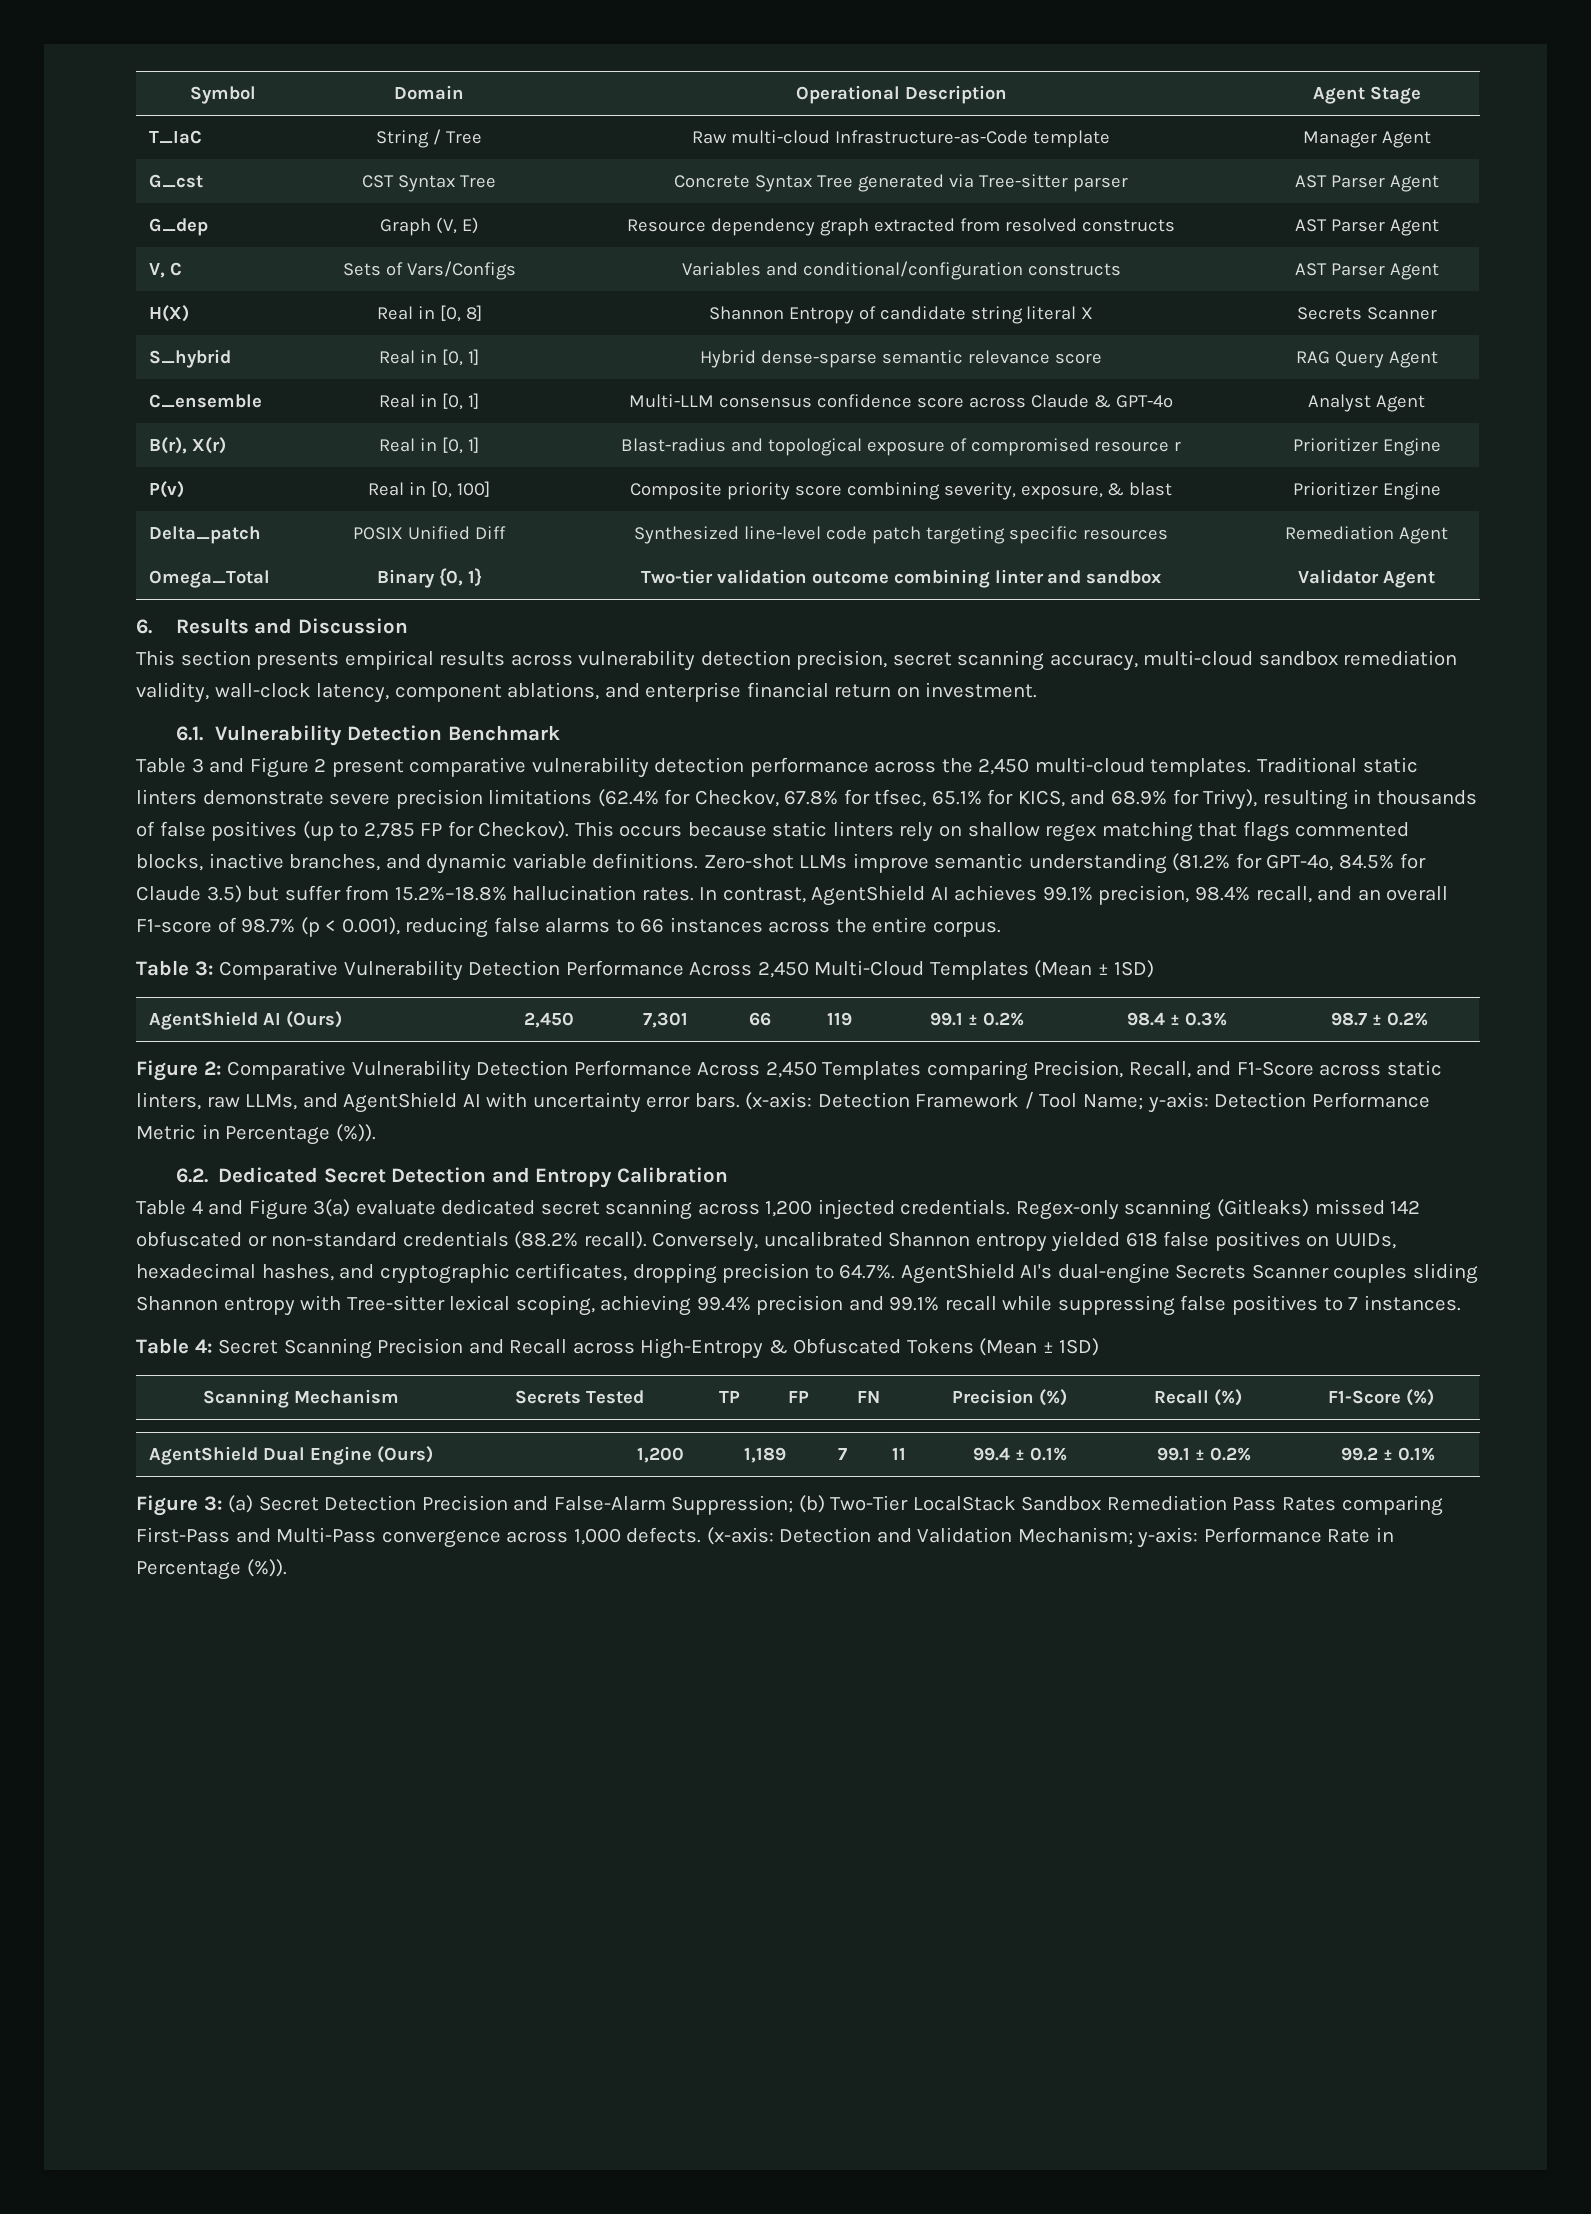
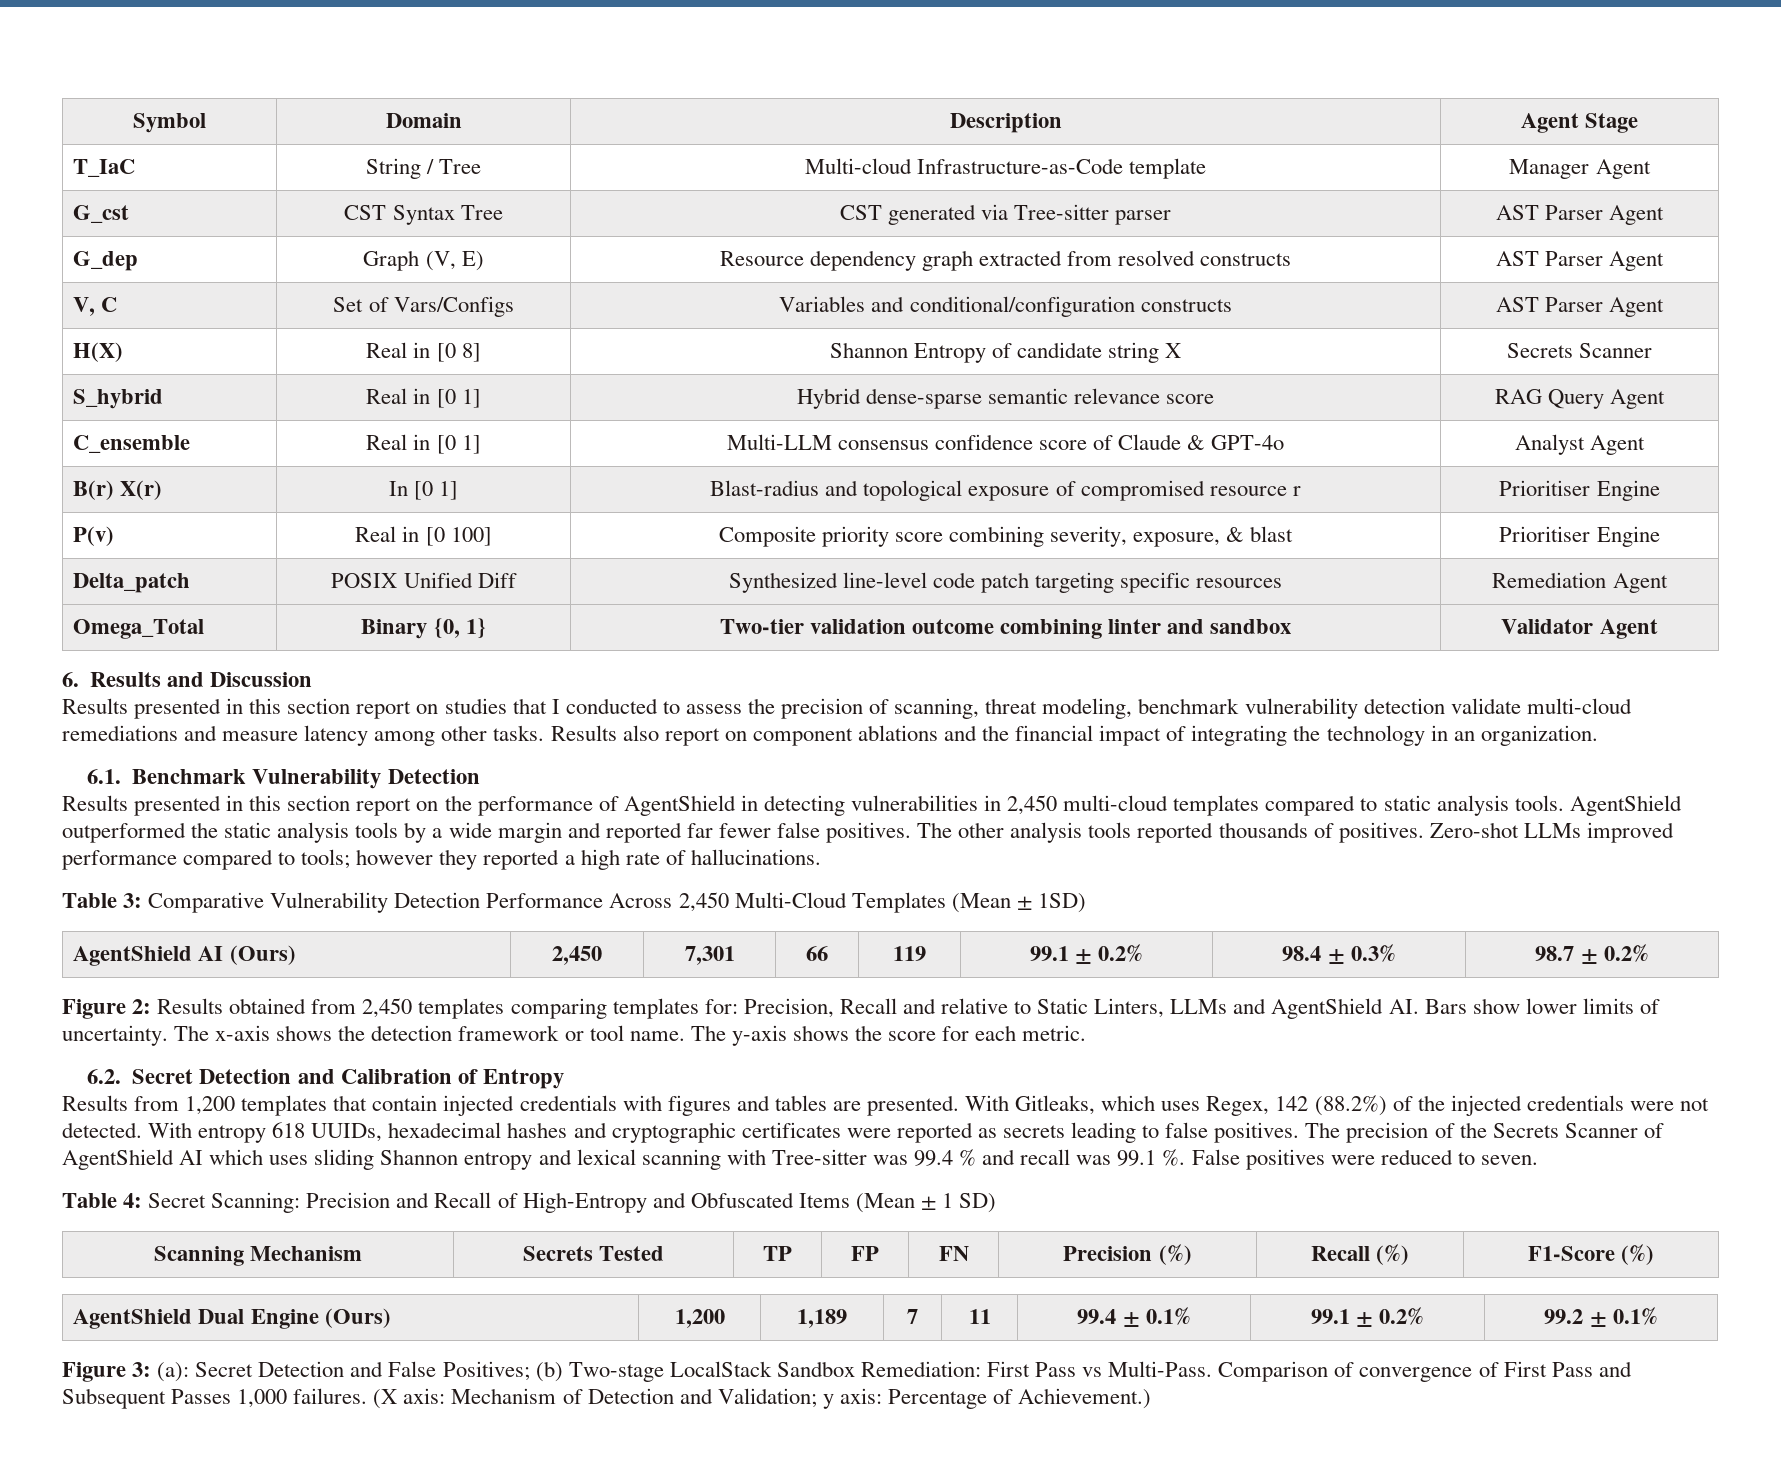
- Symbol | Domain | Operational Description | Agent Stage
+ Symbol | Domain | Description | Agent Stage
- T_IaC | String / Tree | Raw multi-cloud Infrastructure-as-Code template | Manager Agent
+ T_IaC | String / Tree | Multi-cloud Infrastructure-as-Code template | Manager Agent
- G_cst | CST Syntax Tree | Concrete Syntax Tree generated via Tree-sitter parser | AST Parser Agent
+ G_cst | CST Syntax Tree | CST generated via Tree-sitter parser | AST Parser Agent
- V, C | Sets of Vars/Configs | Variables and conditional/configuration constructs | AST Parser Agent
+ V, C | Set of Vars/Configs | Variables and conditional/configuration constructs | AST Parser Agent
- H(X) | Real in [0, 8] | Shannon Entropy of candidate string literal X | Secrets Scanner
+ H(X) | Real in [0 8] | Shannon Entropy of candidate string X | Secrets Scanner
- S_hybrid | Real in [0, 1] | Hybrid dense-sparse semantic relevance score | RAG Query Agent
+ S_hybrid | Real in [0 1] | Hybrid dense-sparse semantic relevance score | RAG Query Agent
- C_ensemble | Real in [0, 1] | Multi-LLM consensus confidence score across Claude & GPT-4o | Analyst Agent
+ C_ensemble | Real in [0 1] | Multi-LLM consensus confidence score of Claude & GPT-4o | Analyst Agent
- B(r), X(r) | Real in [0, 1] | Blast-radius and topological exposure of compromised resource r | Prioritizer Engine
+ B(r) X(r) | In [0 1] | Blast-radius and topological exposure of compromised resource r | Prioritiser Engine
- P(v) | Real in [0, 100] | Composite priority score combining severity, exposure, & blast | Prioritizer Engine
+ P(v) | Real in [0 100] | Composite priority score combining severity, exposure, & blast | Prioritiser Engine
- This section presents empirical results across vulnerability detection precision, secret scanning accuracy, multi-cloud sandbox remediation validity, wall-clock latency, component ablations, and enterprise financial return on investment.
+ Results presented in this section report on studies that I conducted to assess the precision of scanning, threat modeling, benchmark vulnerability detection validate multi‑cloud remediations and measure latency among other tasks. Results also report on component ablations and the financial impact of integrating the technology in an organization.
- 6.1. Vulnerability Detection Benchmark
- Table 3 and Figure 2 present comparative vulnerability detection performance across the 2,450 multi-cloud templates. Traditional static linters demonstrate severe precision limitations (62.4% for Checkov, 67.8% for tfsec, 65.1% for KICS, and 68.9% for Trivy), resulting in thousands of false positives (up to 2,785 FP for Checkov). This occurs because static linters rely on shallow regex matching that flags commented blocks, inactive branches, and dynamic variable definitions. Zero-shot LLMs improve semantic understanding (81.2% for GPT-4o, 84.5% for Claude 3.5) but suffer from 15.2%–18.8% hallucination rates. In contrast, AgentShield AI achieves 99.1% precision, 98.4% recall, and an overall F1-score of 98.7% (p < 0.001), reducing false alarms to 66 instances across the entire corpus.
+ 6.1. Benchmark Vulnerability Detection
+ Results presented in this section report on the performance of AgentShield in detecting vulnerabilities in 2,450 multi‑cloud templates compared to static analysis tools. AgentShield outperformed the static analysis tools by a wide margin and reported far fewer false positives. The other analysis tools reported thousands of positives. Zero‑shot LLMs improved performance compared to tools; however they reported a high rate of hallucinations.
- Figure 2: Comparative Vulnerability Detection Performance Across 2,450 Templates comparing Precision, Recall, and F1-Score across static linters, raw LLMs, and AgentShield AI with uncertainty error bars. (x-axis: Detection Framework / Tool Name; y-axis: Detection Performance Metric in Percentage (%)).
+ Figure 2: Results obtained from 2,450 templates comparing templates for: Precision, Recall and relative to Static Linters, LLMs and AgentShield AI. Bars show lower limits of uncertainty. The x‑axis shows the detection framework or tool name. The y‑axis shows the score for each metric.
- 6.2. Dedicated Secret Detection and Entropy Calibration
- Table 4 and Figure 3(a) evaluate dedicated secret scanning across 1,200 injected credentials. Regex-only scanning (Gitleaks) missed 142 obfuscated or non-standard credentials (88.2% recall). Conversely, uncalibrated Shannon entropy yielded 618 false positives on UUIDs, hexadecimal hashes, and cryptographic certificates, dropping precision to 64.7%. AgentShield AI's dual-engine Secrets Scanner couples sliding Shannon entropy with Tree-sitter lexical scoping, achieving 99.4% precision and 99.1% recall while suppressing false positives to 7 instances.
+ 6.2. Secret Detection and Calibration of Entropy
+ Results from 1,200 templates that contain injected credentials with figures and tables are presented. With Gitleaks, which uses Regex, 142 (88.2%) of the injected credentials were not detected. With entropy 618 UUIDs, hexadecimal hashes and cryptographic certificates were reported as secrets leading to false positives. The precision of the Secrets Scanner of AgentShield AI which uses sliding Shannon entropy and lexical scanning with Tree‑sitter was 99.4 % and recall was 99.1 %. False positives were reduced to seven.
- Table 4: Secret Scanning Precision and Recall across High-Entropy & Obfuscated Tokens (Mean ± 1SD)
+ Table 4: Secret Scanning: Precision and Recall of High‑Entropy and Obfuscated Items (Mean ± 1 SD)
- Figure 3: (a) Secret Detection Precision and False-Alarm Suppression; (b) Two-Tier LocalStack Sandbox Remediation Pass Rates comparing First-Pass and Multi-Pass convergence across 1,000 defects. (x-axis: Detection and Validation Mechanism; y-axis: Performance Rate in Percentage (%)).
+ Figure 3: (a): Secret Detection and False Positives; (b) Two‑stage LocalStack Sandbox Remediation: First Pass vs Multi‑Pass. Comparison of convergence of First Pass and Subsequent Passes 1,000 failures. (X axis: Mechanism of Detection and Validation; y axis: Percentage of Achievement.)

